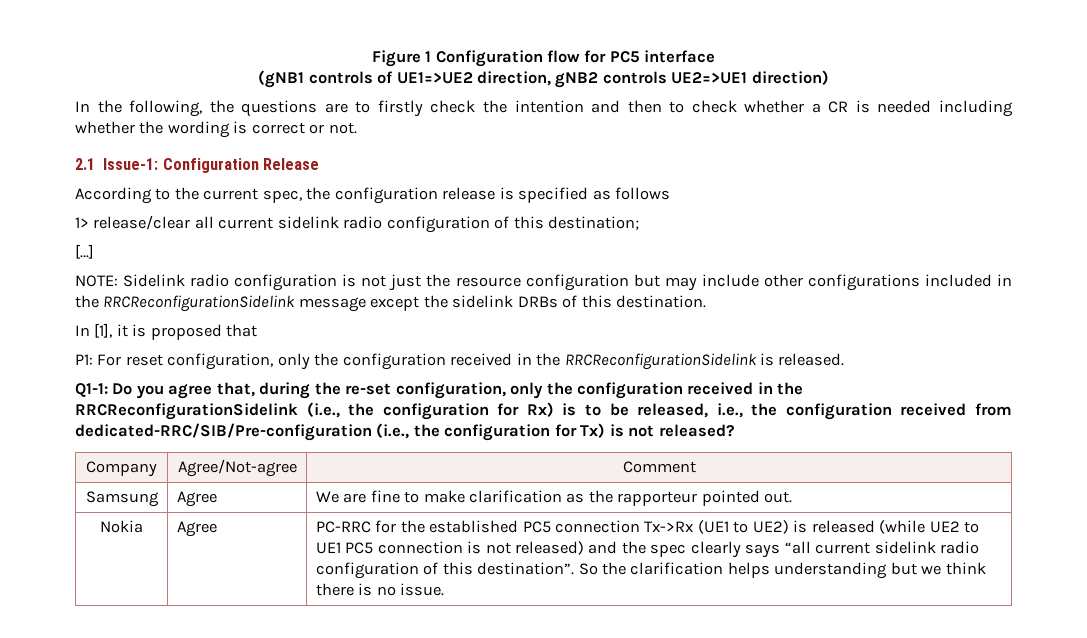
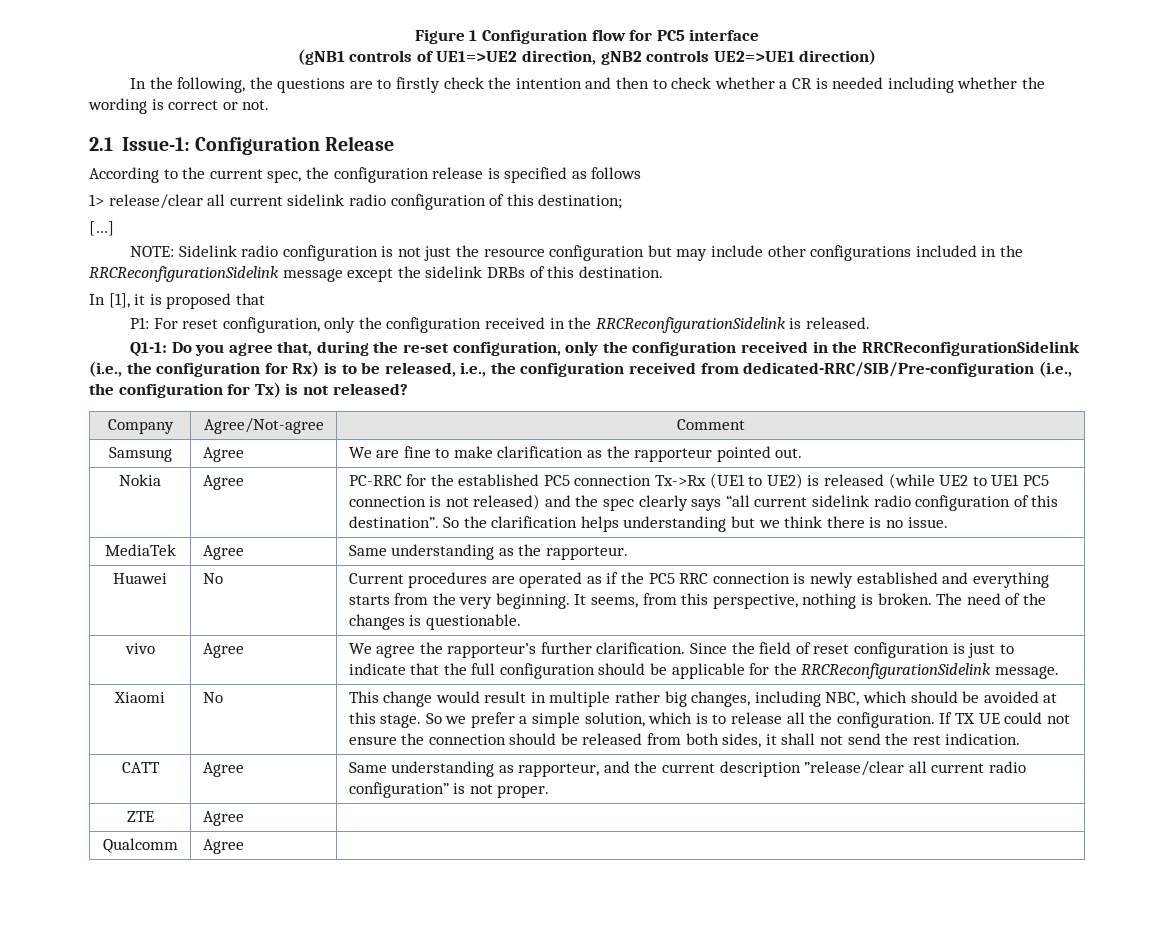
+ MediaTek | Agree | Same understanding as the rapporteur.
+ Huawei | No | Current procedures are operated as if the PC5 RRC connection is newly established and everything starts from the very beginning. It seems, from this perspective, nothing is broken. The need of the changes is questionable.
+ vivo | Agree | We agree the rapporteur’s further clarification. Since the field of reset configuration is just to indicate that the full configuration should be applicable for the RRCReconfigurationSidelink message.
+ Xiaomi | No | This change would result in multiple rather big changes, including NBC, which should be avoided at this stage. So we prefer a simple solution, which is to release all the configuration. If TX UE could not ensure the connection should be released from both sides, it shall not send the rest indication.
+ CATT | Agree | Same understanding as rapporteur, and the current description ”release/clear all current radio configuration” is not proper.
+ ZTE | Agree |
+ Qualcomm | Agree |

